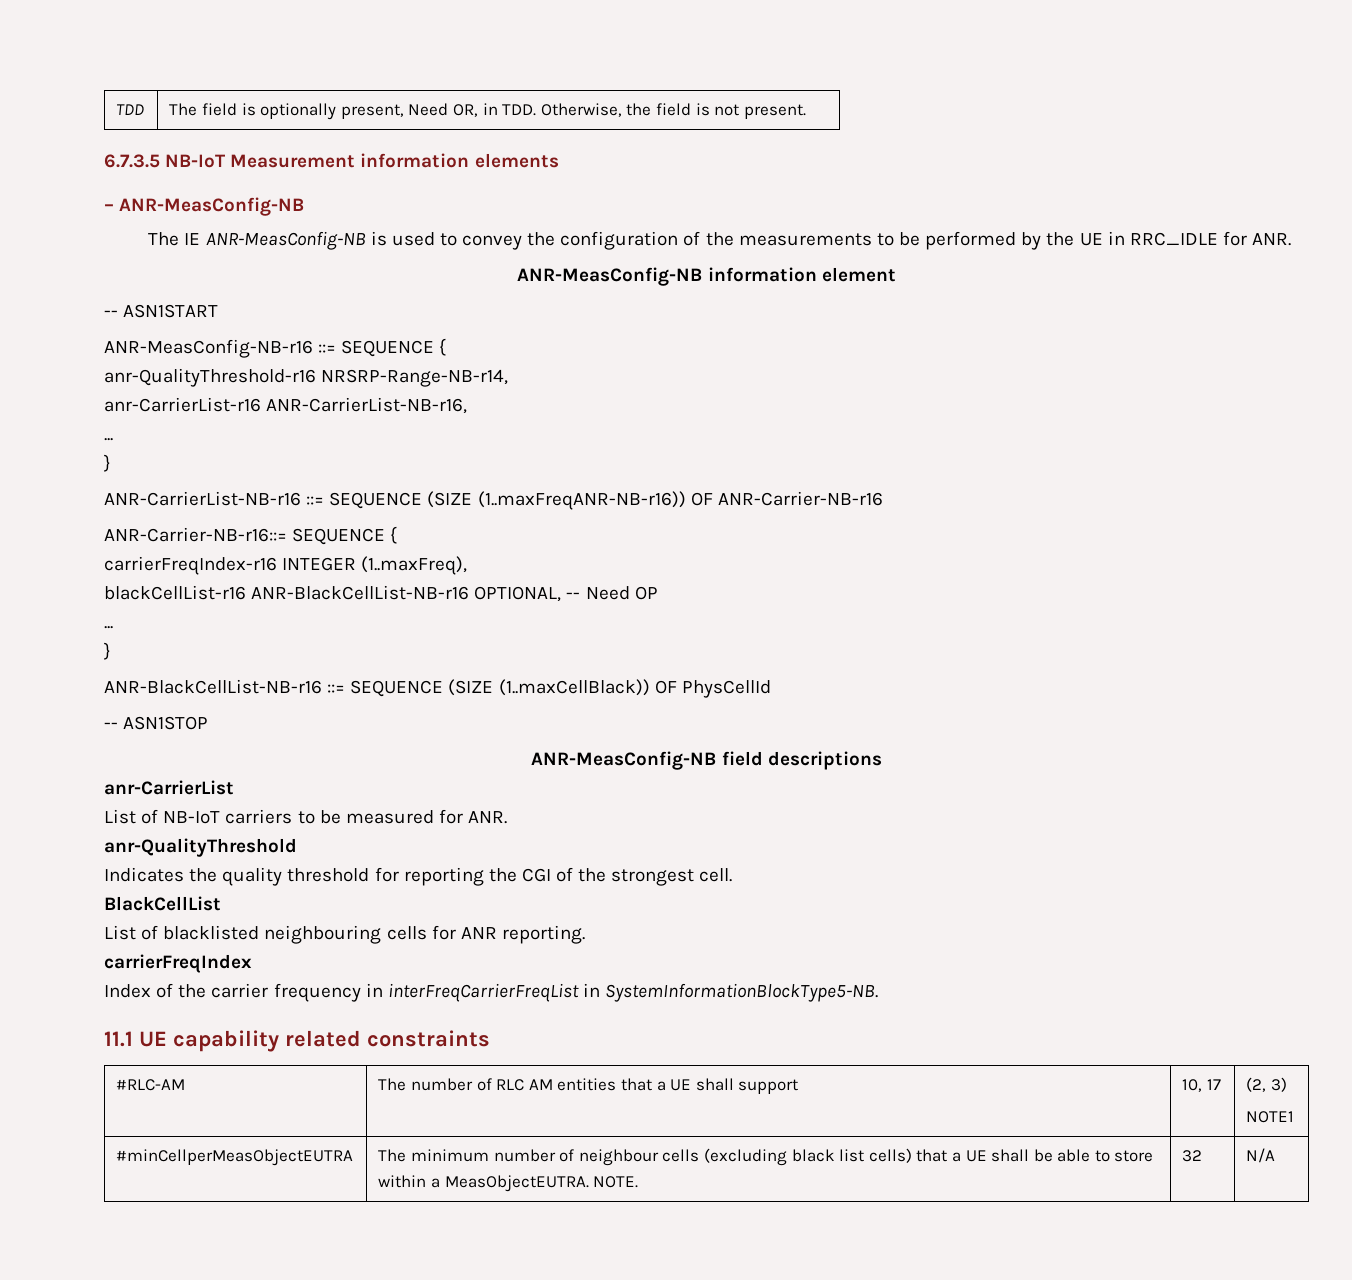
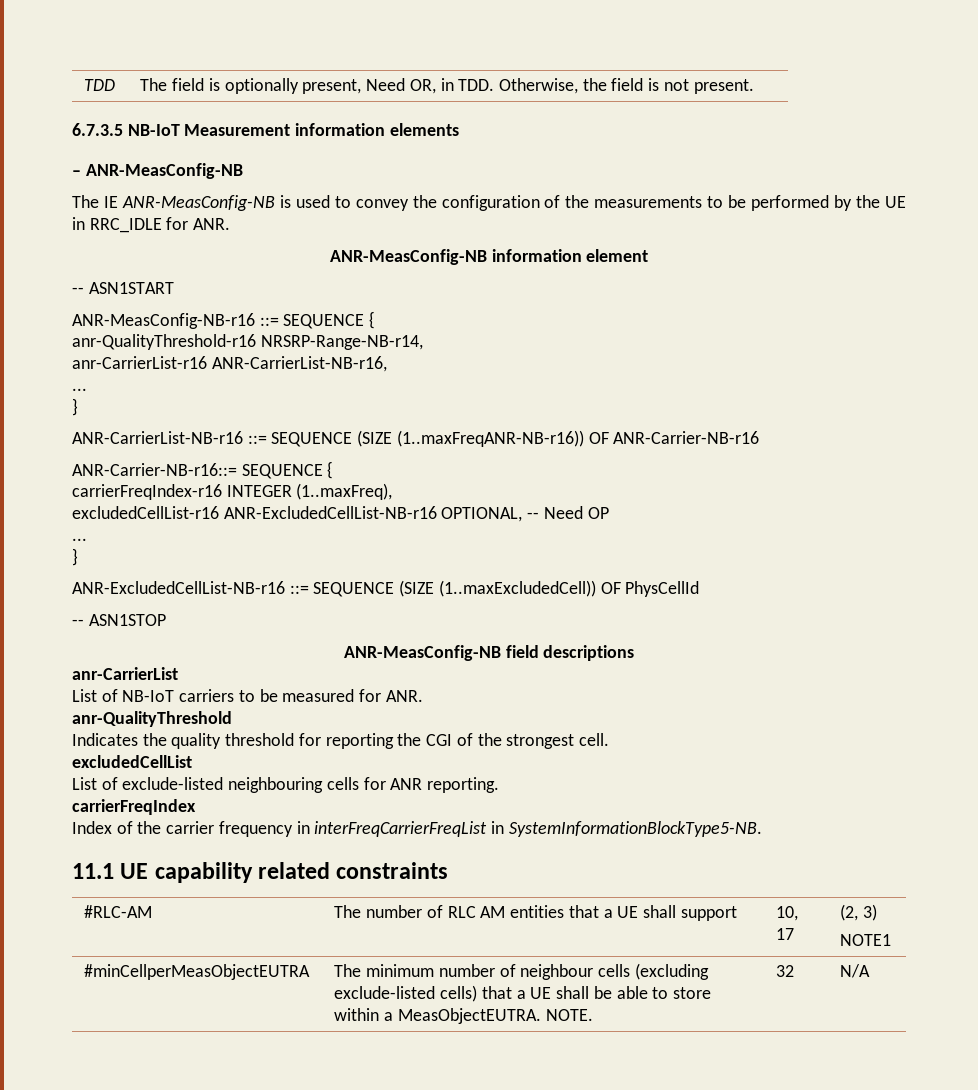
- blackCellList-r16 ANR-BlackCellList-NB-r16 OPTIONAL, -- Need OP
+ excludedCellList-r16 ANR-ExcludedCellList-NB-r16 OPTIONAL, -- Need OP
- ANR-BlackCellList-NB-r16 ::= SEQUENCE (SIZE (1..maxCellBlack)) OF PhysCellId
+ ANR-ExcludedCellList-NB-r16 ::= SEQUENCE (SIZE (1..maxExcludedCell)) OF PhysCellId
- BlackCellList
- List of blacklisted neighbouring cells for ANR reporting.
+ excludedCellList
+ List of exclude-listed neighbouring cells for ANR reporting.
- #minCellperMeasObjectEUTRA | The minimum number of neighbour cells (excluding black list cells) that a UE shall be able to store within a MeasObjectEUTRA. NOTE. | 32 | N/A
+ #minCellperMeasObjectEUTRA | The minimum number of neighbour cells (excluding exclude-listed cells) that a UE shall be able to store within a MeasObjectEUTRA. NOTE. | 32 | N/A

